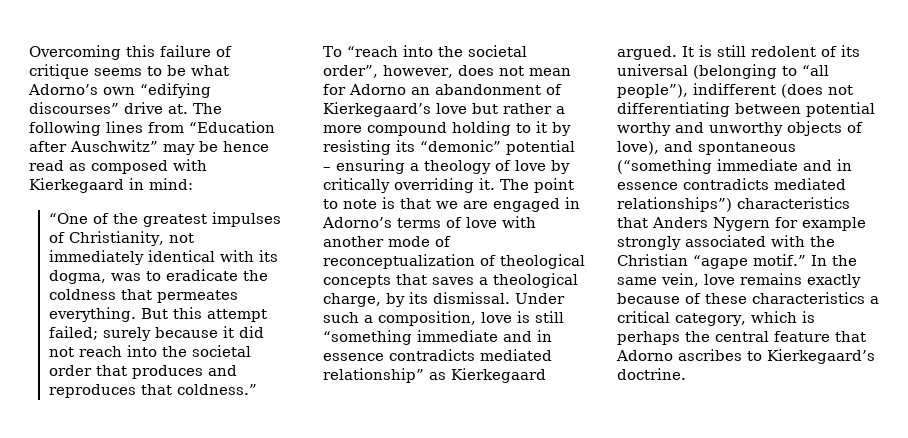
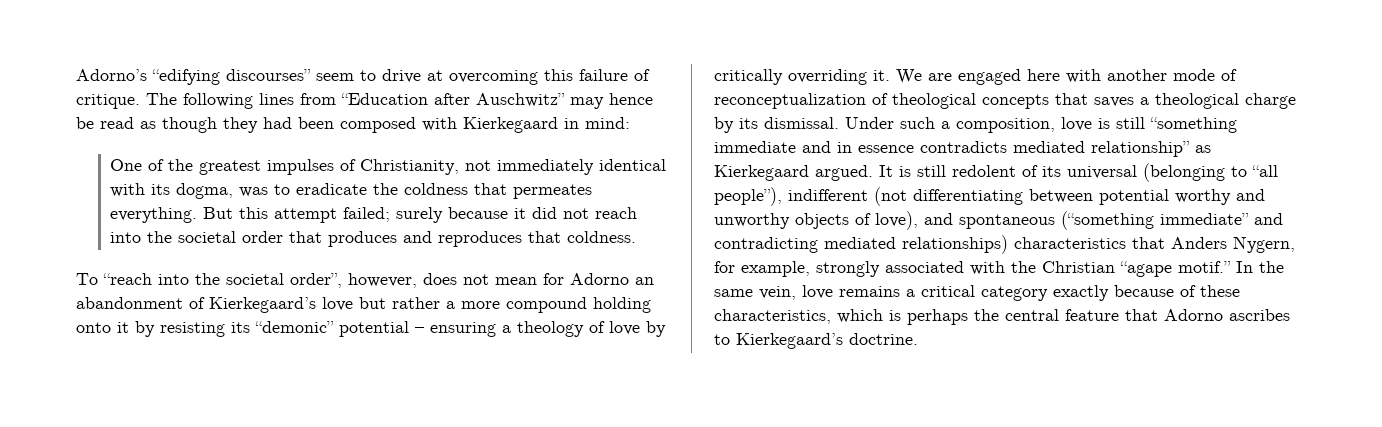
- Overcoming this failure of critique seems to be what Adorno’s own “edifying discourses” drive at.
+ Adorno’s “edifying discourses” seem to drive at overcoming this failure of critique.
- The following lines from “Education after Auschwitz” may be hence read as composed with Kierkegaard in mind:
+ The following lines from “Education after Auschwitz” may hence be read as though they had been composed with Kierkegaard in mind:
- “One of the greatest impulses of Christianity, not immediately identical with its dogma, was to eradicate the coldness that permeates everything.
+ One of the greatest impulses of Christianity, not immediately identical with its dogma, was to eradicate the coldness that permeates everything.
- But this attempt failed; surely because it did not reach into the societal order that produces and reproduces that coldness.”
+ But this attempt failed; surely because it did not reach into the societal order that produces and reproduces that coldness.
- To “reach into the societal order”, however, does not mean for Adorno an abandonment of Kierkegaard’s love but rather a more compound holding to it by resisting its “demonic” potential – ensuring a theology of love by critically overriding it.
+ To “reach into the societal order”, however, does not mean for Adorno an abandonment of Kierkegaard’s love but rather a more compound holding onto it by resisting its “demonic” potential – ensuring a theology of love by critically overriding it.
- The point to note is that we are engaged in Adorno’s terms of love with another mode of reconceptualization of theological concepts that saves a theological charge, by its dismissal.
+ We are engaged here with another mode of reconceptualization of theological concepts that saves a theological charge by its dismissal.
- It is still redolent of its universal (belonging to “all people”), indifferent (does not differentiating between potential worthy and unworthy objects of love), and spontaneous (“something immediate and in essence contradicts mediated relationships”) characteristics that Anders Nygern for example strongly associated with the Christian “agape motif.”
+ It is still redolent of its universal (belonging to “all people”), indifferent (not differentiating between potential worthy and unworthy objects of love), and spontaneous (“something immediate” and contradicting mediated relationships) characteristics that Anders Nygern, for example, strongly associated with the Christian “agape motif.”
- In the same vein, love remains exactly because of these characteristics a critical category, which is perhaps the central feature that Adorno ascribes to Kierkegaard’s doctrine.
+ In the same vein, love remains a critical category exactly because of these characteristics, which is perhaps the central feature that Adorno ascribes to Kierkegaard’s doctrine.

